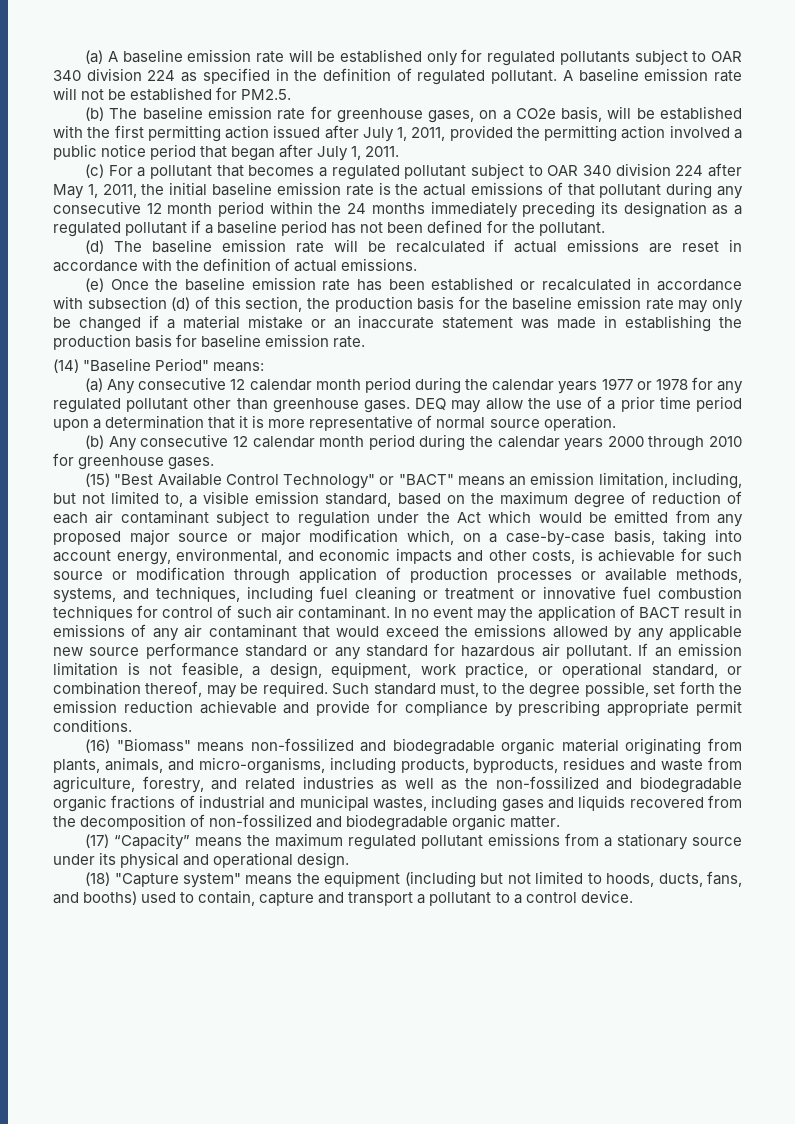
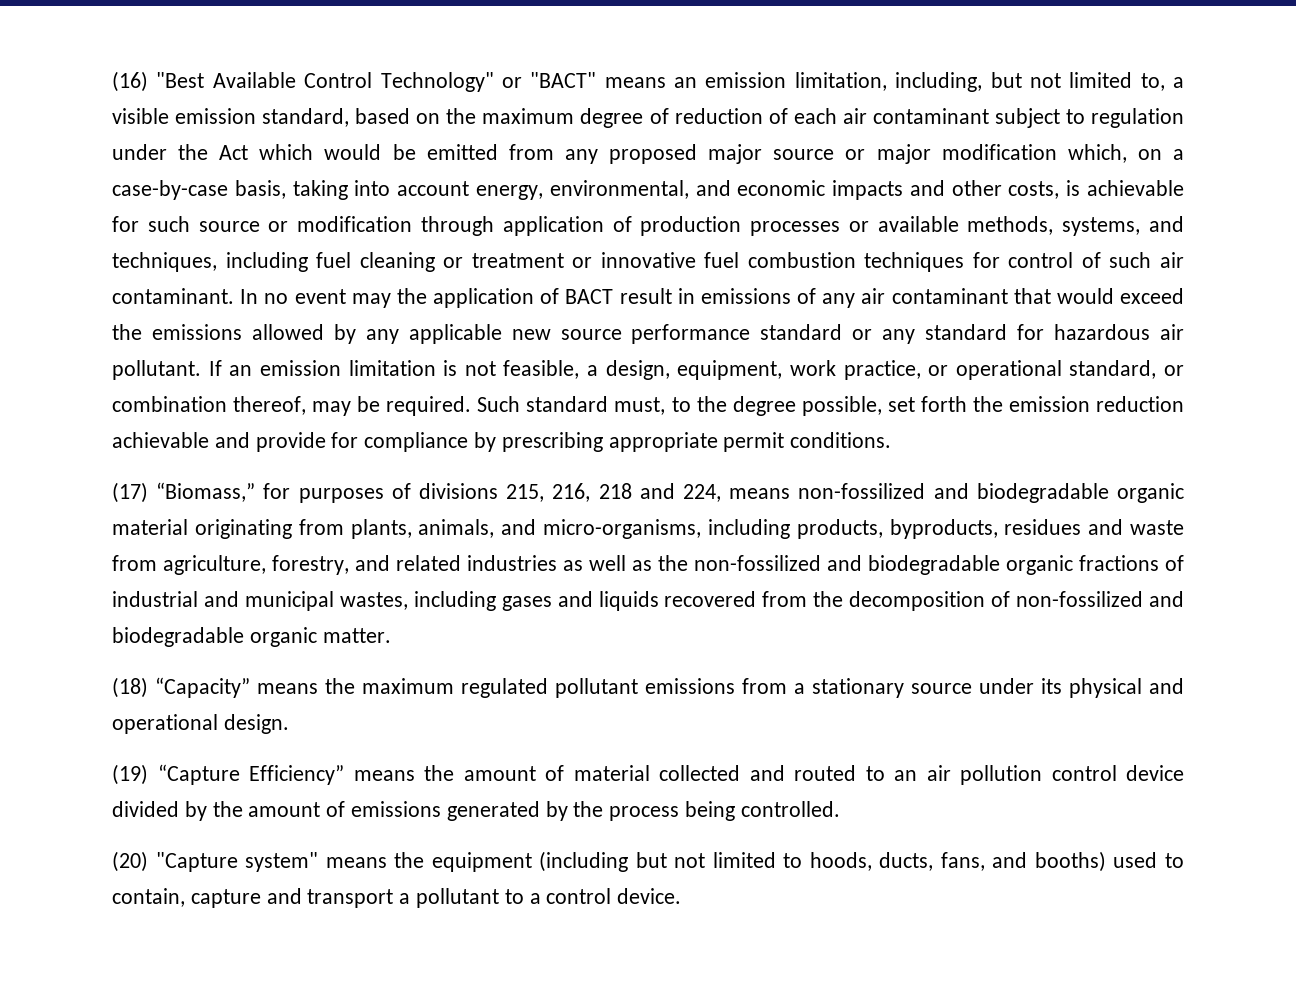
- (a) A baseline emission rate will be established only for regulated pollutants subject to OAR 340 division 224 as specified in the definition of regulated pollutant. A baseline emission rate will not be established for PM2.5.
- (b) The baseline emission rate for greenhouse gases, on a CO2e basis, will be established with the first permitting action issued after July 1, 2011, provided the permitting action involved a public notice period that began after July 1, 2011.
- (c) For a pollutant that becomes a regulated pollutant subject to OAR 340 division 224 after May 1, 2011, the initial baseline emission rate is the actual emissions of that pollutant during any consecutive 12 month period within the 24 months immediately preceding its designation as a regulated pollutant if a baseline period has not been defined for the pollutant.
- (d) The baseline emission rate will be recalculated if actual emissions are reset in accordance with the definition of actual emissions.
- (e) Once the baseline emission rate has been established or recalculated in accordance with subsection (d) of this section, the production basis for the baseline emission rate may only be changed if a material mistake or an inaccurate statement was made in establishing the production basis for baseline emission rate.
- (14) "Baseline Period" means:
- (a) Any consecutive 12 calendar month period during the calendar years 1977 or 1978 for any regulated pollutant other than greenhouse gases. DEQ may allow the use of a prior time period upon a determination that it is more representative of normal source operation.
- (b) Any consecutive 12 calendar month period during the calendar years 2000 through 2010 for greenhouse gases.
- (15) "Best Available Control Technology" or "BACT" means an emission limitation, including, but not limited to, a visible emission standard, based on the maximum degree of reduction of each air contaminant subject to regulation under the Act which would be emitted from any proposed major source or major modification which, on a case-by-case basis, taking into account energy, environmental, and economic impacts and other costs, is achievable for such source or modification through application of production processes or available methods, systems, and techniques, including fuel cleaning or treatment or innovative fuel combustion techniques for control of such air contaminant.
+ (16) "Best Available Control Technology" or "BACT" means an emission limitation, including, but not limited to, a visible emission standard, based on the maximum degree of reduction of each air contaminant subject to regulation under the Act which would be emitted from any proposed major source or major modification which, on a case-by-case basis, taking into account energy, environmental, and economic impacts and other costs, is achievable for such source or modification through application of production processes or available methods, systems, and techniques, including fuel cleaning or treatment or innovative fuel combustion techniques for control of such air contaminant.
- (16) "Biomass" means non-fossilized and biodegradable organic material originating from plants, animals, and micro-organisms, including products, byproducts, residues and waste from agriculture, forestry, and related industries as well as the non-fossilized and biodegradable organic fractions of industrial and municipal wastes, including gases and liquids recovered from the decomposition of non-fossilized and biodegradable organic matter.
+ (17) “Biomass,” for purposes of divisions 215, 216, 218 and 224, means non-fossilized and biodegradable organic material originating from plants, animals, and micro-organisms, including products, byproducts, residues and waste from agriculture, forestry, and related industries as well as the non-fossilized and biodegradable organic fractions of industrial and municipal wastes, including gases and liquids recovered from the decomposition of non-fossilized and biodegradable organic matter.
- (17) “Capacity” means the maximum regulated pollutant emissions from a stationary source under its physical and operational design.
+ (18) “Capacity” means the maximum regulated pollutant emissions from a stationary source under its physical and operational design.
- (18) "Capture system" means the equipment (including but not limited to hoods, ducts, fans, and booths) used to contain, capture and transport a pollutant to a control device.
+ (19) “Capture Efficiency” means the amount of material collected and routed to an air pollution control device divided by the amount of emissions generated by the process being controlled.
+ (20) "Capture system" means the equipment (including but not limited to hoods, ducts, fans, and booths) used to contain, capture and transport a pollutant to a control device.

